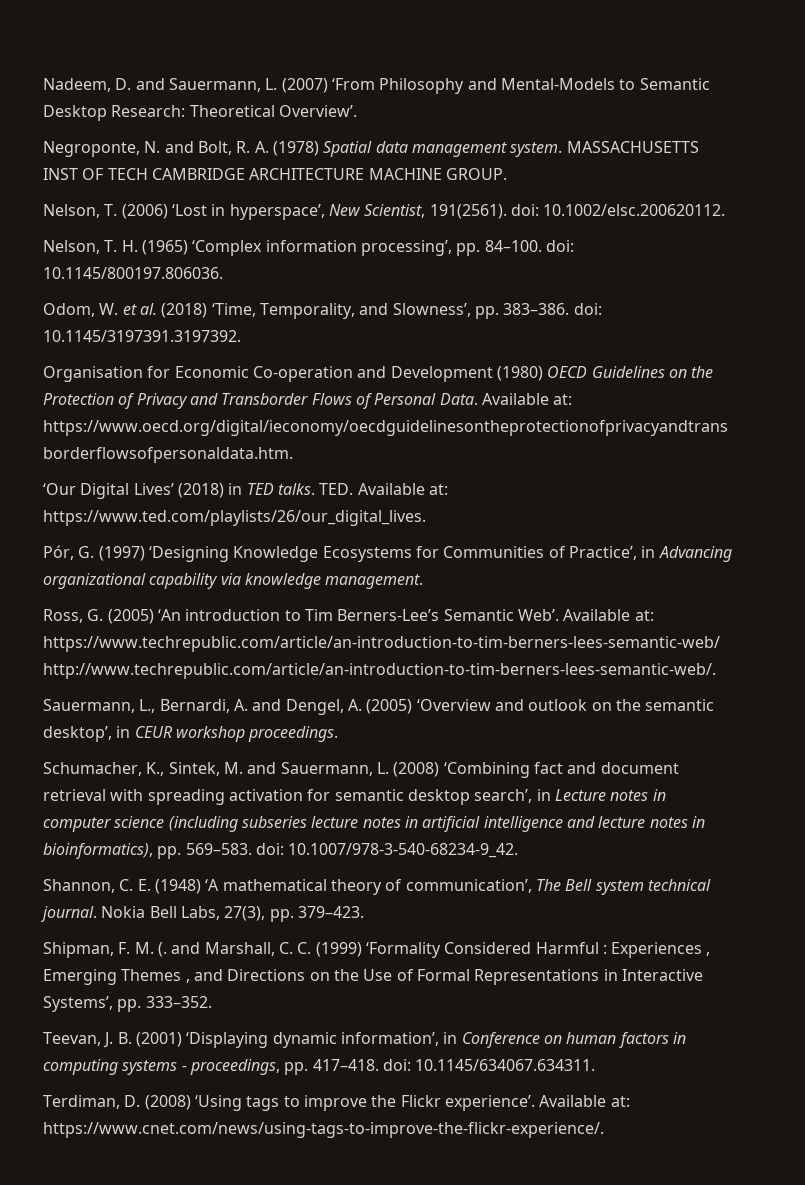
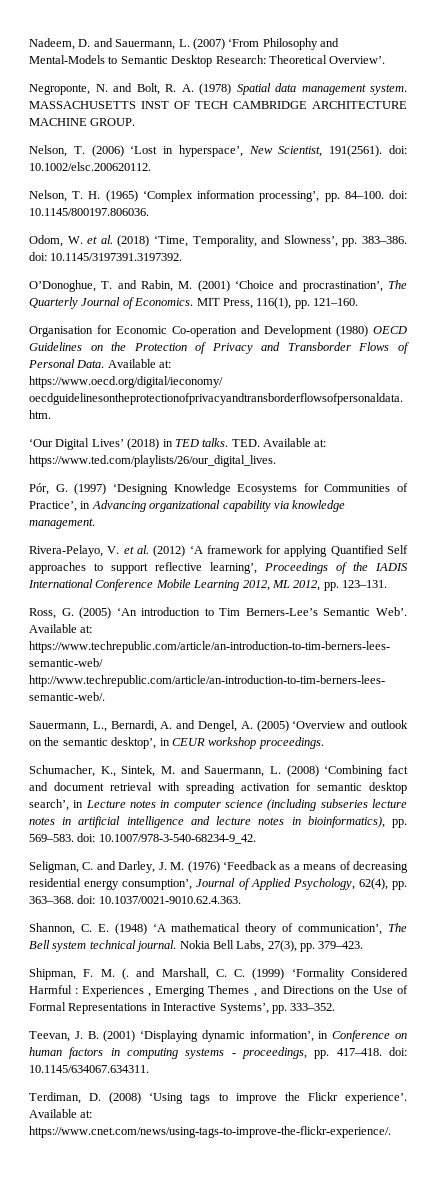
+ O’Donoghue, T. and Rabin, M. (2001) ‘Choice and procrastination’, The Quarterly Journal of Economics. MIT Press, 116(1), pp. 121–160.
+ Rivera-Pelayo, V. et al. (2012) ‘A framework for applying Quantified Self approaches to support reflective learning’, Proceedings of the IADIS International Conference Mobile Learning 2012, ML 2012, pp. 123–131.
+ Seligman, C. and Darley, J. M. (1976) ‘Feedback as a means of decreasing residential energy consumption’, Journal of Applied Psychology, 62(4), pp. 363–368. doi: 10.1037/0021-9010.62.4.363.

